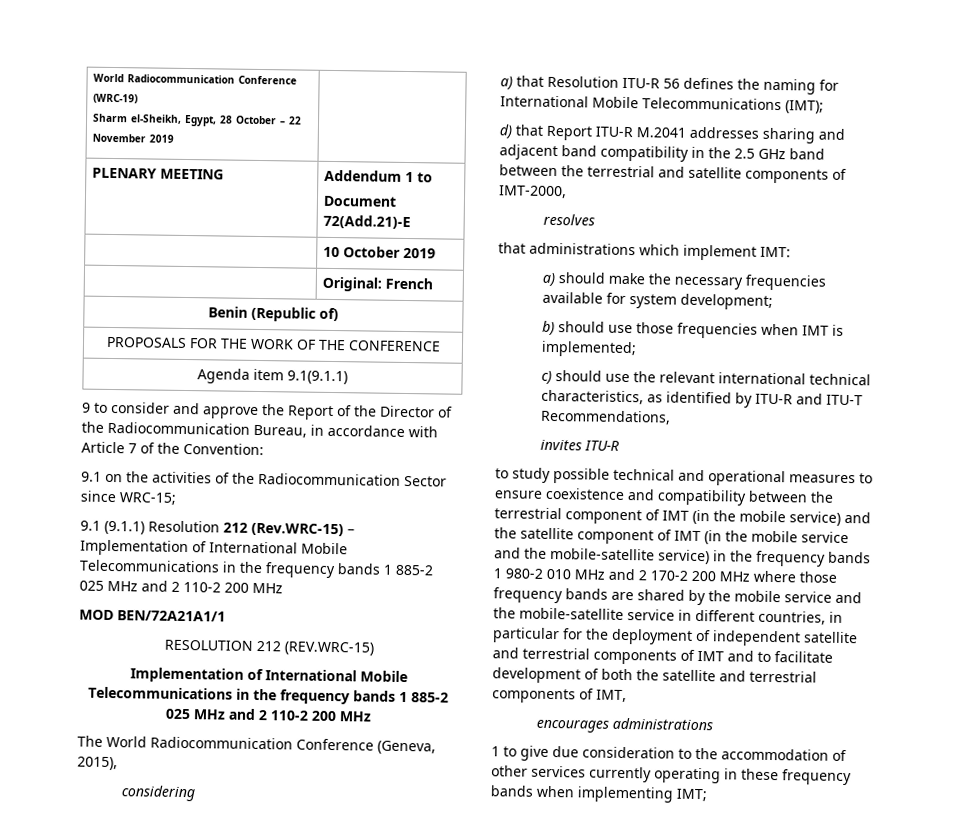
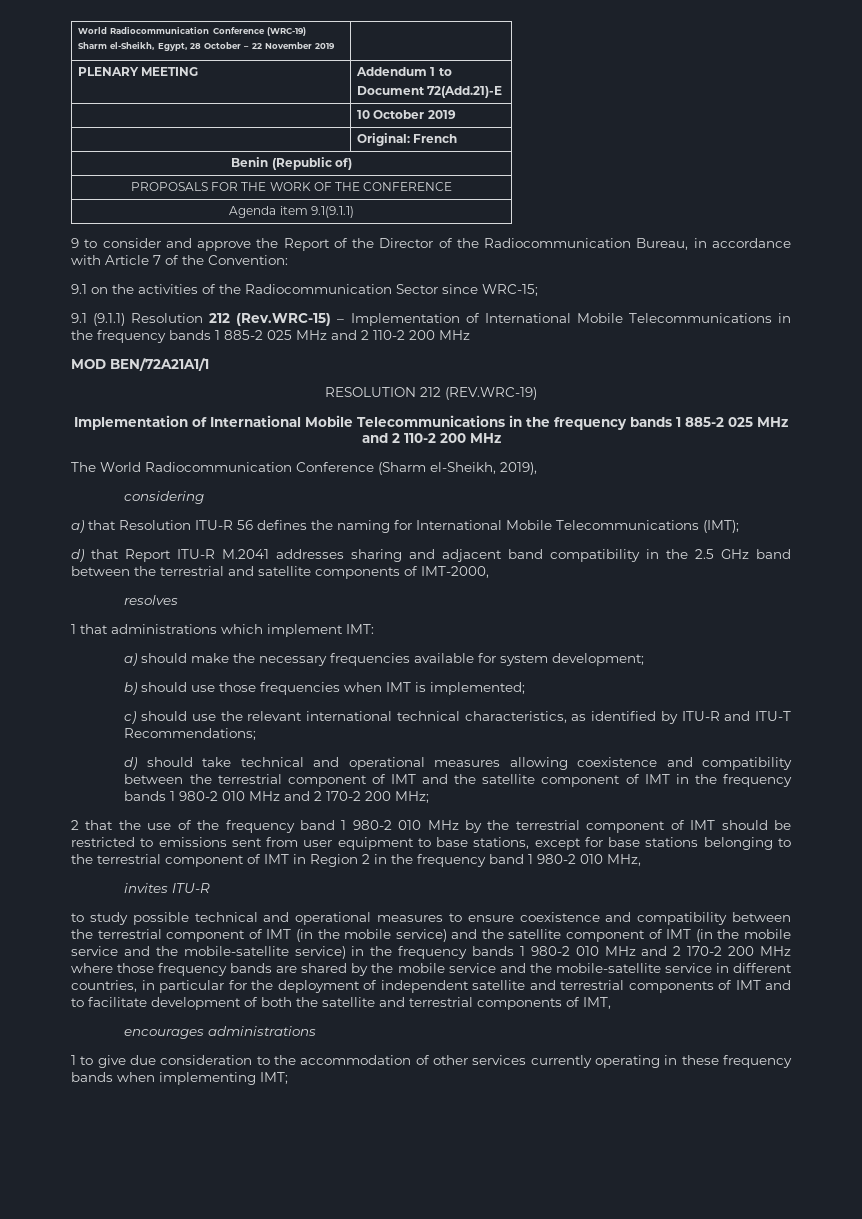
- RESOLUTION 212 (REV.WRC-15)
+ RESOLUTION 212 (REV.WRC-19)
- The World Radiocommunication Conference (Geneva, 2015),
+ The World Radiocommunication Conference (Sharm el-Sheikh, 2019),
- that administrations which implement IMT:
+ 1 that administrations which implement IMT:
- c) should use the relevant international technical characteristics, as identified by ITU-R and ITU-T Recommendations,
+ c) should use the relevant international technical characteristics, as identified by ITU-R and ITU-T Recommendations;
+ d) should take technical and operational measures allowing coexistence and compatibility between the terrestrial component of IMT and the satellite component of IMT in the frequency bands 1 980-2 010 MHz and 2 170-2 200 MHz;
+ 2 that the use of the frequency band 1 980-2 010 MHz by the terrestrial component of IMT should be restricted to emissions sent from user equipment to base stations, except for base stations belonging to the terrestrial component of IMT in Region 2 in the frequency band 1 980-2 010 MHz,

